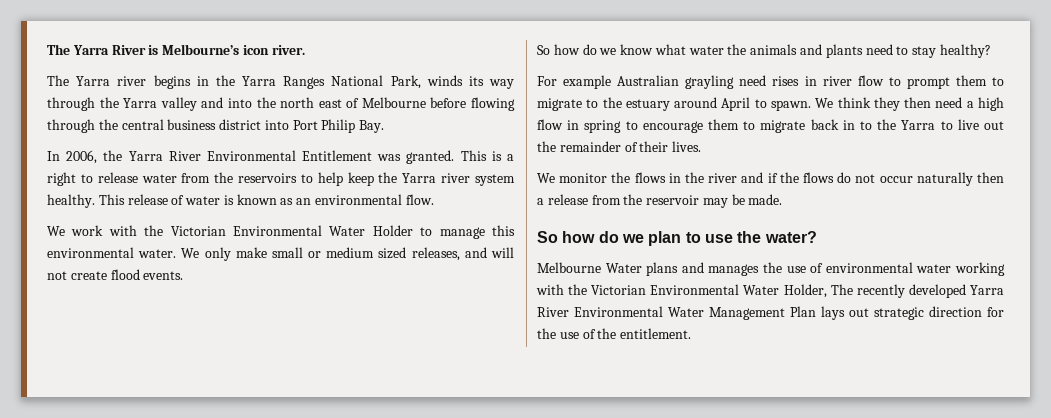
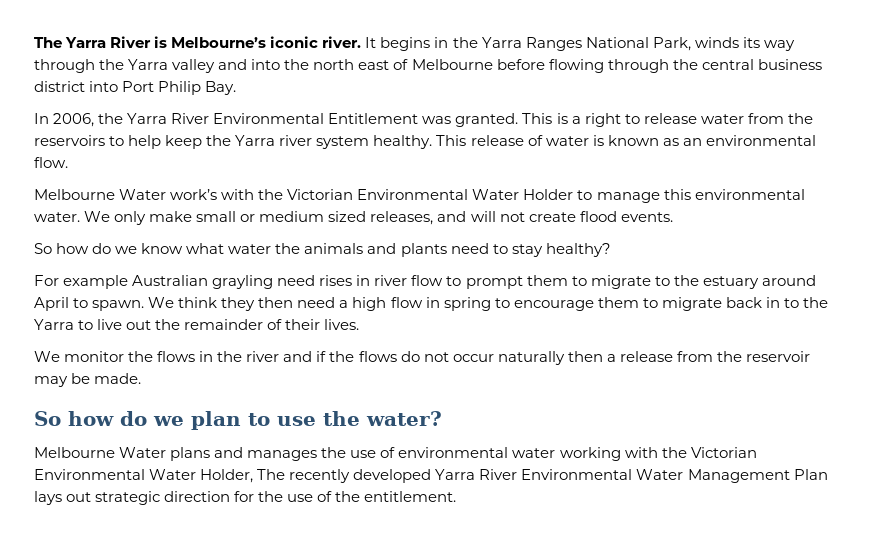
- The Yarra River is Melbourne’s icon river.
- The Yarra river begins in the Yarra Ranges National Park, winds its way through the Yarra valley and into the north east of Melbourne before flowing through the central business district into Port Philip Bay.
+ The Yarra River is Melbourne’s iconic river. It begins in the Yarra Ranges National Park, winds its way through the Yarra valley and into the north east of Melbourne before flowing through the central business district into Port Philip Bay.
- We work with the Victorian Environmental Water Holder to manage this environmental water.
+ Melbourne Water work’s with the Victorian Environmental Water Holder to manage this environmental water.

